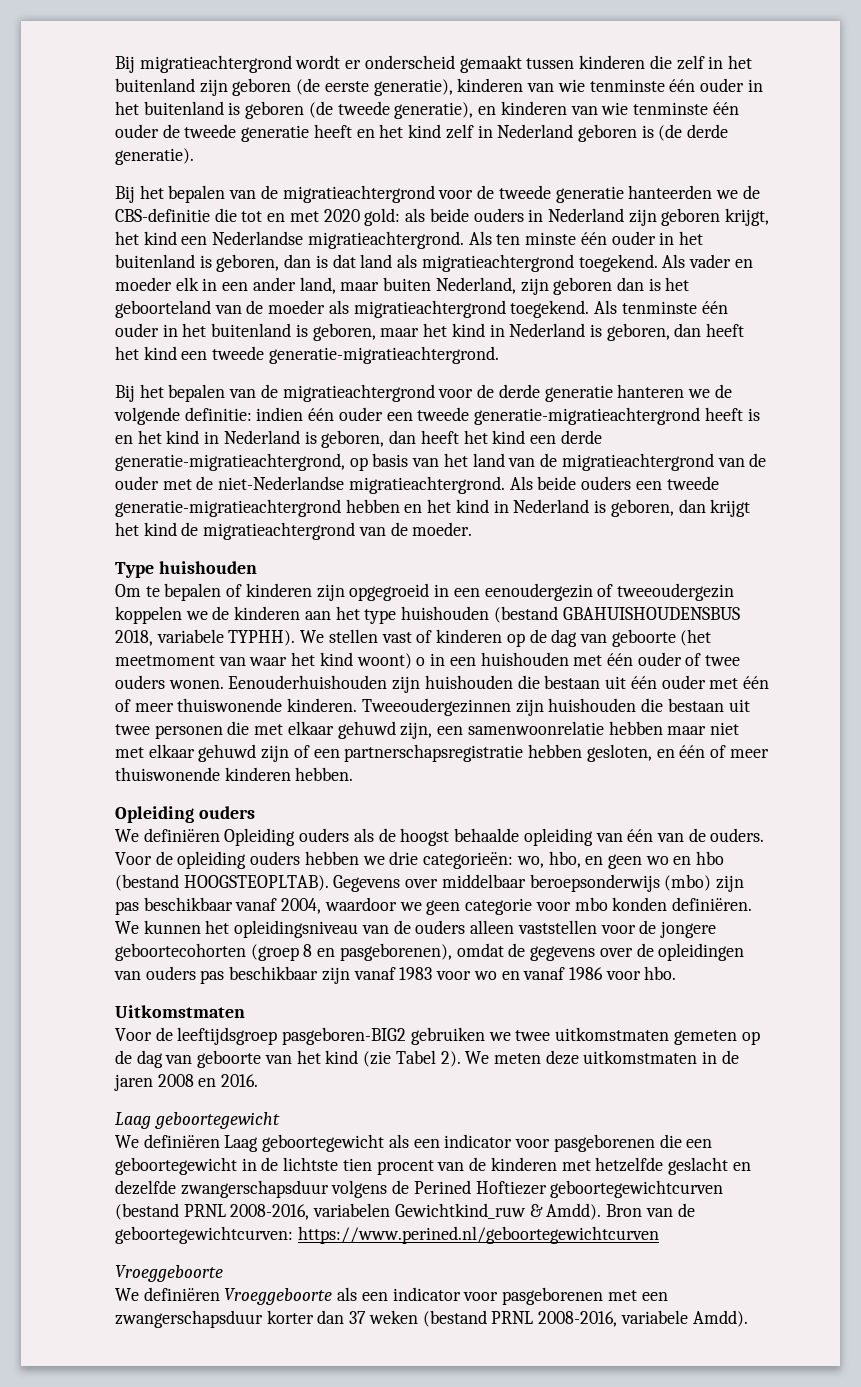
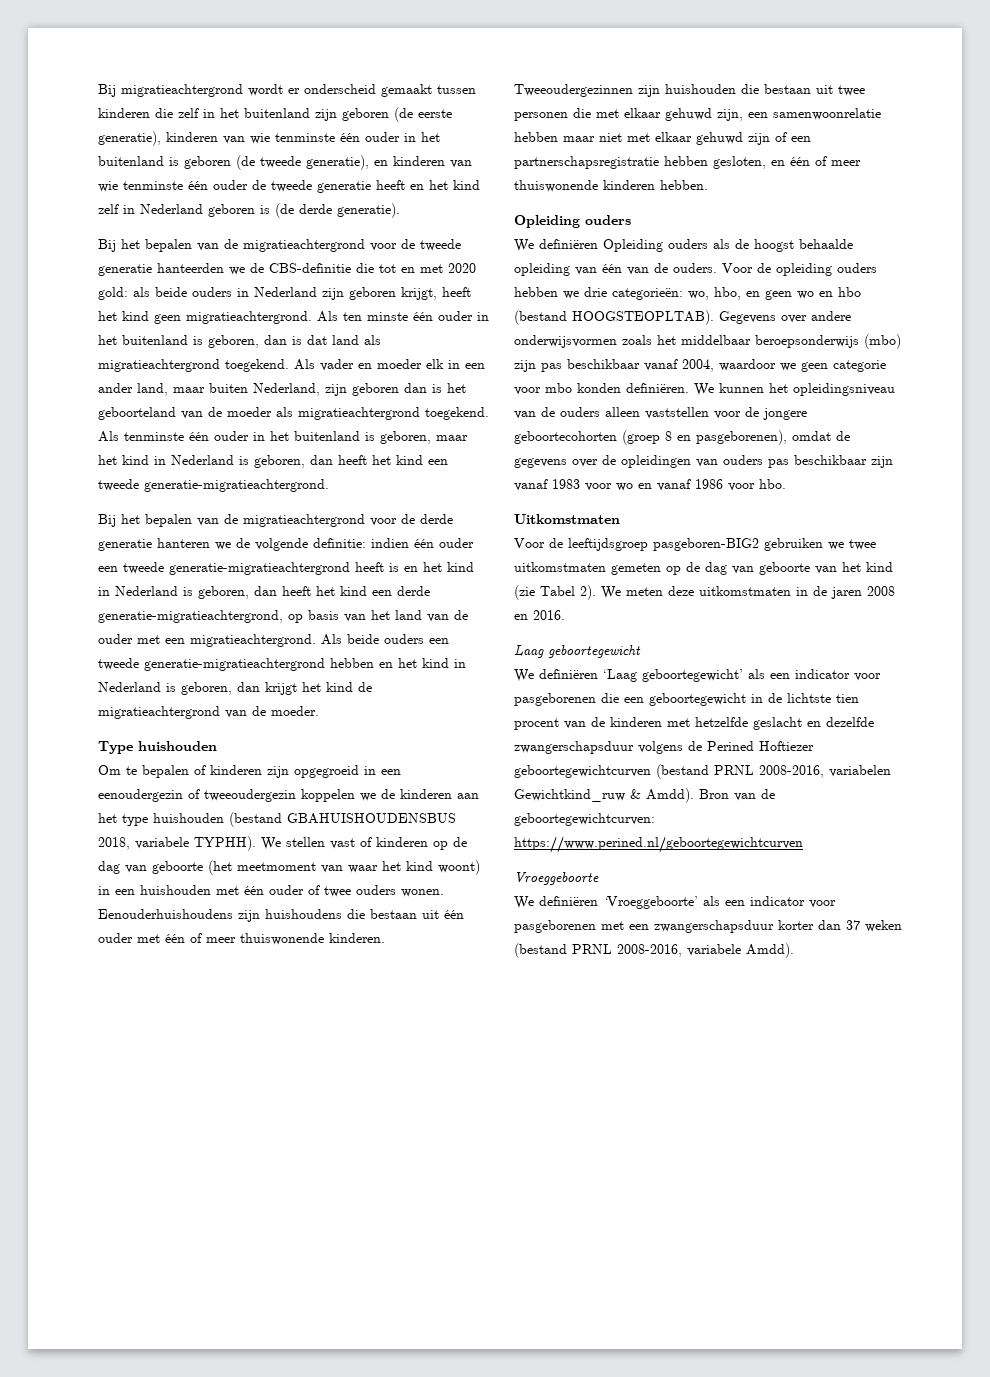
- Bij het bepalen van de migratieachtergrond voor de tweede generatie hanteerden we de CBS-definitie die tot en met 2020 gold: als beide ouders in Nederland zijn geboren krijgt, het kind een Nederlandse migratieachtergrond.
+ Bij het bepalen van de migratieachtergrond voor de tweede generatie hanteerden we de CBS-definitie die tot en met 2020 gold: als beide ouders in Nederland zijn geboren krijgt, heeft het kind geen migratieachtergrond.
- Bij het bepalen van de migratieachtergrond voor de derde generatie hanteren we de volgende definitie: indien één ouder een tweede generatie-migratieachtergrond heeft is en het kind in Nederland is geboren, dan heeft het kind een derde generatie-migratieachtergrond, op basis van het land van de migratieachtergrond van de ouder met de niet-Nederlandse migratieachtergrond.
+ Bij het bepalen van de migratieachtergrond voor de derde generatie hanteren we de volgende definitie: indien één ouder een tweede generatie-migratieachtergrond heeft is en het kind in Nederland is geboren, dan heeft het kind een derde generatie-migratieachtergrond, op basis van het land van de ouder met een migratieachtergrond.
- We stellen vast of kinderen op de dag van geboorte (het meetmoment van waar het kind woont) o in een huishouden met één ouder of twee ouders wonen.
+ We stellen vast of kinderen op de dag van geboorte (het meetmoment van waar het kind woont) in een huishouden met één ouder of twee ouders wonen.
- Eenouderhuishouden zijn huishouden die bestaan uit één ouder met één of meer thuiswonende kinderen.
+ Eenouderhuishoudens zijn huishoudens die bestaan uit één ouder met één of meer thuiswonende kinderen.
- Gegevens over middelbaar beroepsonderwijs (mbo) zijn pas beschikbaar vanaf 2004, waardoor we geen categorie voor mbo konden definiëren.
+ Gegevens over andere onderwijsvormen zoals het middelbaar beroepsonderwijs (mbo) zijn pas beschikbaar vanaf 2004, waardoor we geen categorie voor mbo konden definiëren.
- We definiëren Laag geboortegewicht als een indicator voor pasgeborenen die een geboortegewicht in de lichtste tien procent van de kinderen met hetzelfde geslacht en dezelfde zwangerschapsduur volgens de Perined Hoftiezer geboortegewichtcurven (bestand PRNL 2008-2016, variabelen Gewichtkind_ruw & Amdd).
+ We definiëren ‘Laag geboortegewicht’ als een indicator voor pasgeborenen die een geboortegewicht in de lichtste tien procent van de kinderen met hetzelfde geslacht en dezelfde zwangerschapsduur volgens de Perined Hoftiezer geboortegewichtcurven (bestand PRNL 2008-2016, variabelen Gewichtkind_ruw & Amdd).
- We definiëren Vroeggeboorte als een indicator voor pasgeborenen met een zwangerschapsduur korter dan 37 weken (bestand PRNL 2008-2016, variabele Amdd).
+ We definiëren ‘Vroeggeboorte’ als een indicator voor pasgeborenen met een zwangerschapsduur korter dan 37 weken (bestand PRNL 2008-2016, variabele Amdd).

